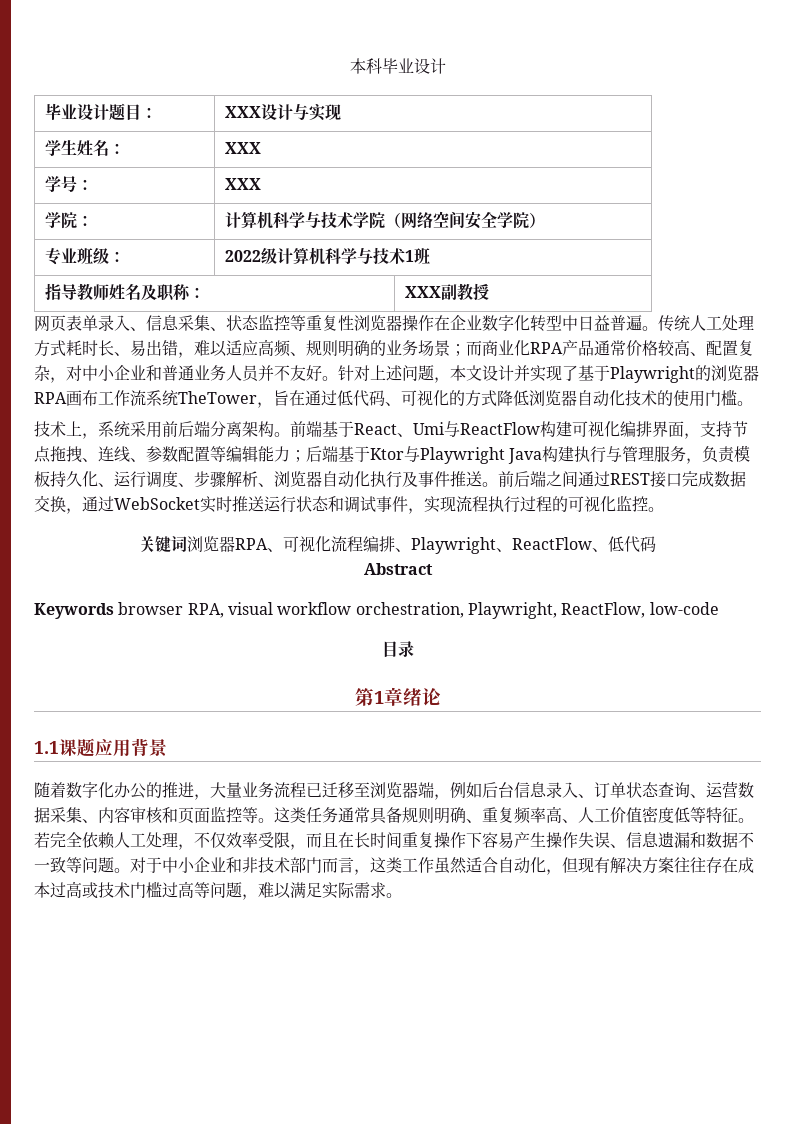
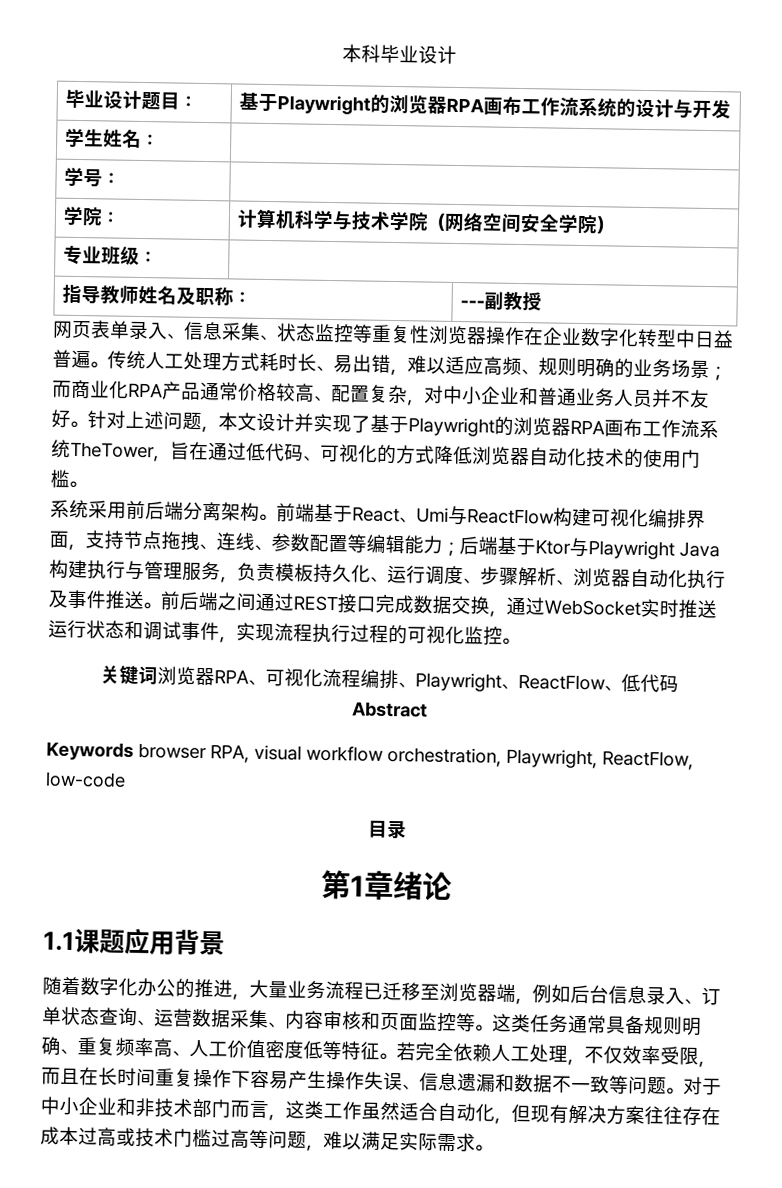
- 毕业设计题目： | XXX设计与实现
+ 毕业设计题目： | 基于Playwright的浏览器RPA画布工作流系统的设计与开发
- 学生姓名： | XXX
+ 学生姓名： |
- 学号： | XXX
+ 学号： |
- 专业班级： | 2022级计算机科学与技术1班
+ 专业班级： |
- 指导教师姓名及职称： | XXX副教授
+ 指导教师姓名及职称： | ---副教授
- 技术上，系统采用前后端分离架构。
+ 系统采用前后端分离架构。

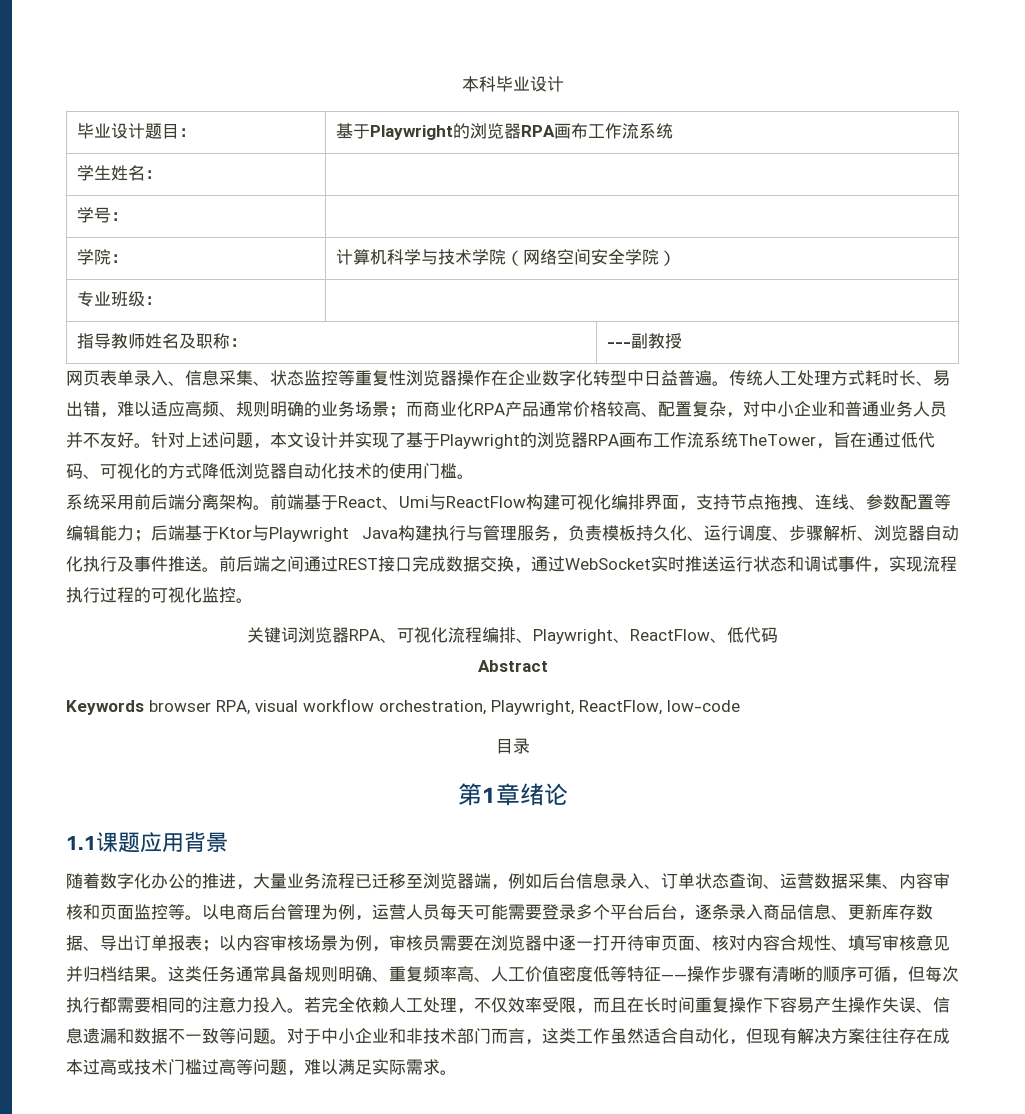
- 毕业设计题目： | 基于Playwright的浏览器RPA画布工作流系统的设计与开发
+ 毕业设计题目： | 基于Playwright的浏览器RPA画布工作流系统
+ 以电商后台管理为例，运营人员每天可能需要登录多个平台后台，逐条录入商品信息、更新库存数据、导出订单报表；以内容审核场景为例，审核员需要在浏览器中逐一打开待审页面、核对内容合规性、填写审核意见并归档结果。
- 这类任务通常具备规则明确、重复频率高、人工价值密度低等特征。
+ 这类任务通常具备规则明确、重复频率高、人工价值密度低等特征——操作步骤有清晰的顺序可循，但每次执行都需要相同的注意力投入。

